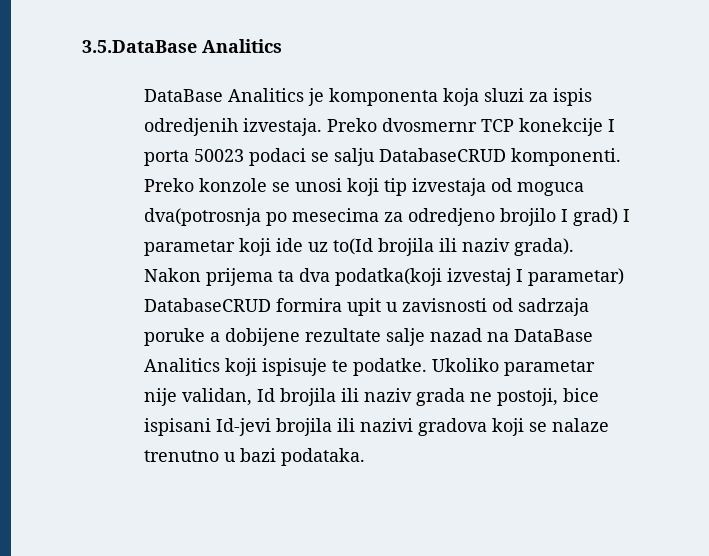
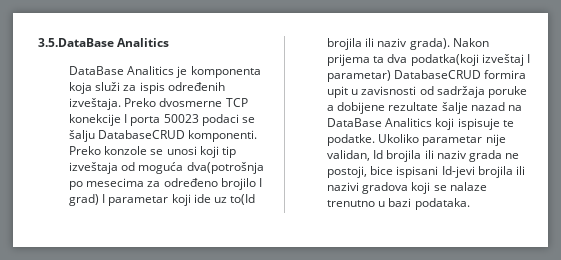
- DataBase Analitics je komponenta koja sluzi za ispis odredjenih izvestaja. Preko dvosmernr TCP konekcije I porta 50023 podaci se salju DatabaseCRUD komponenti.
+ DataBase Analitics je komponenta koja služi za ispis određenih izveštaja. Preko dvosmerne TCP konekcije I porta 50023 podaci se šalju DatabaseCRUD komponenti.
- Preko konzole se unosi koji tip izvestaja od moguca dva(potrosnja po mesecima za odredjeno brojilo I grad) I parametar koji ide uz to(Id brojila ili naziv grada).
+ Preko konzole se unosi koji tip izveštaja od moguća dva(potrošnja po mesecima za određeno brojilo I grad) I parametar koji ide uz to(Id brojila ili naziv grada).
- Nakon prijema ta dva podatka(koji izvestaj I parametar) DatabaseCRUD formira upit u zavisnosti od sadrzaja poruke a dobijene rezultate salje nazad na DataBase Analitics koji ispisuje te podatke.
+ Nakon prijema ta dva podatka(koji izveštaj I parametar) DatabaseCRUD formira upit u zavisnosti od sadržaja poruke a dobijene rezultate šalje nazad na DataBase Analitics koji ispisuje te podatke.

